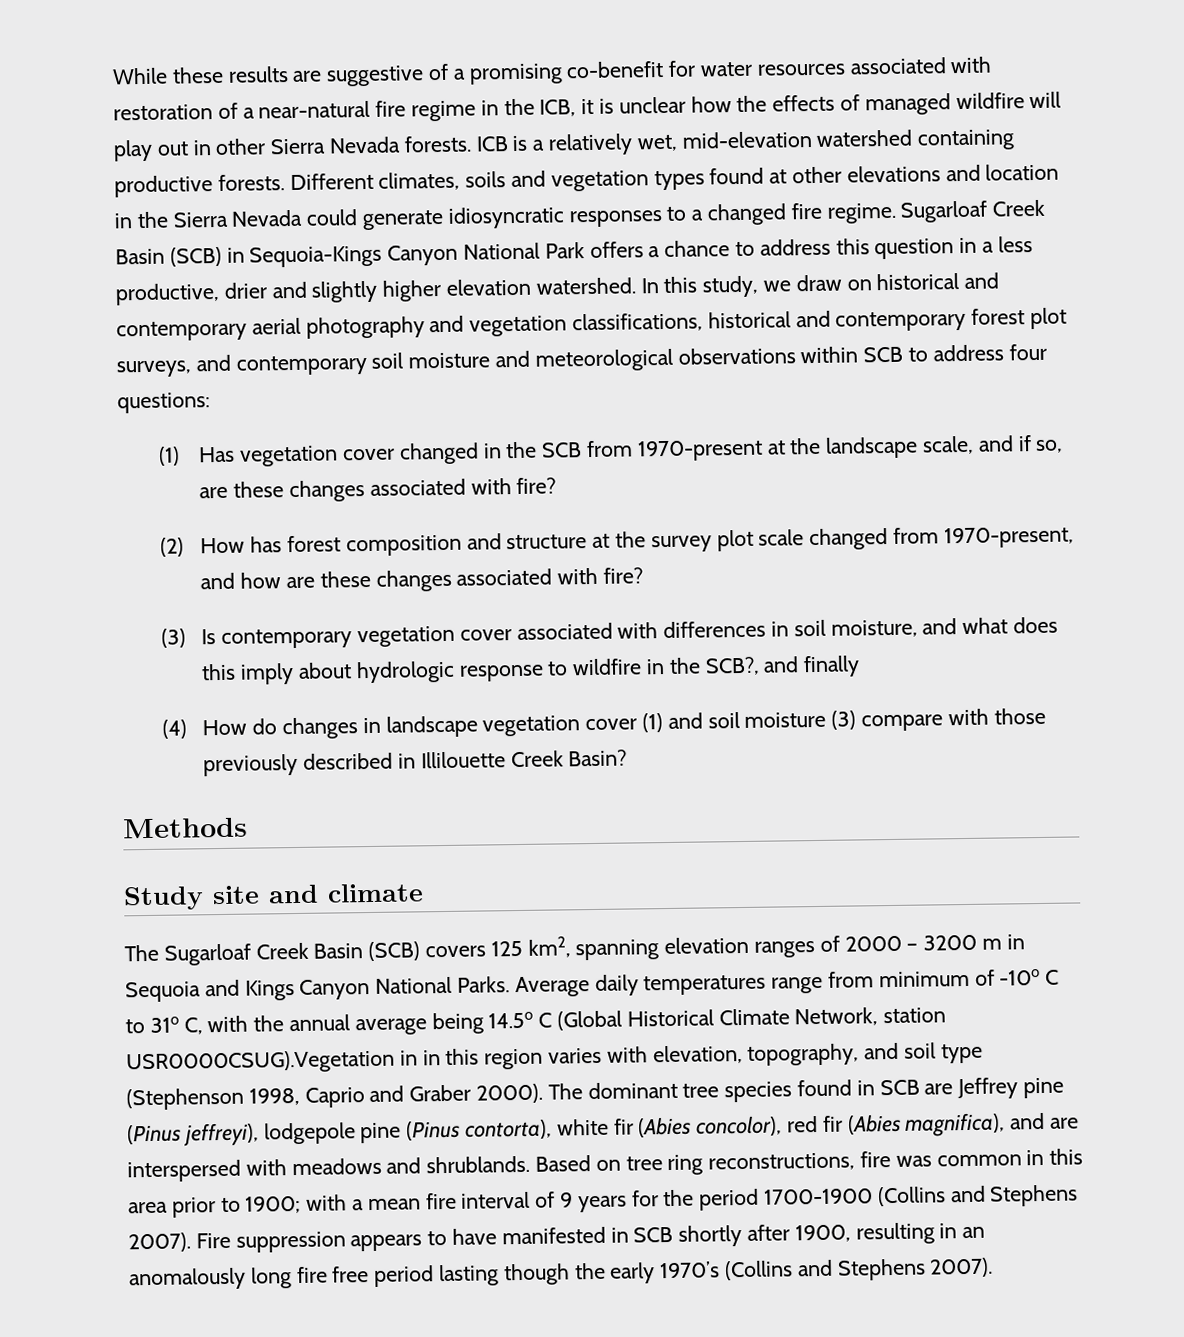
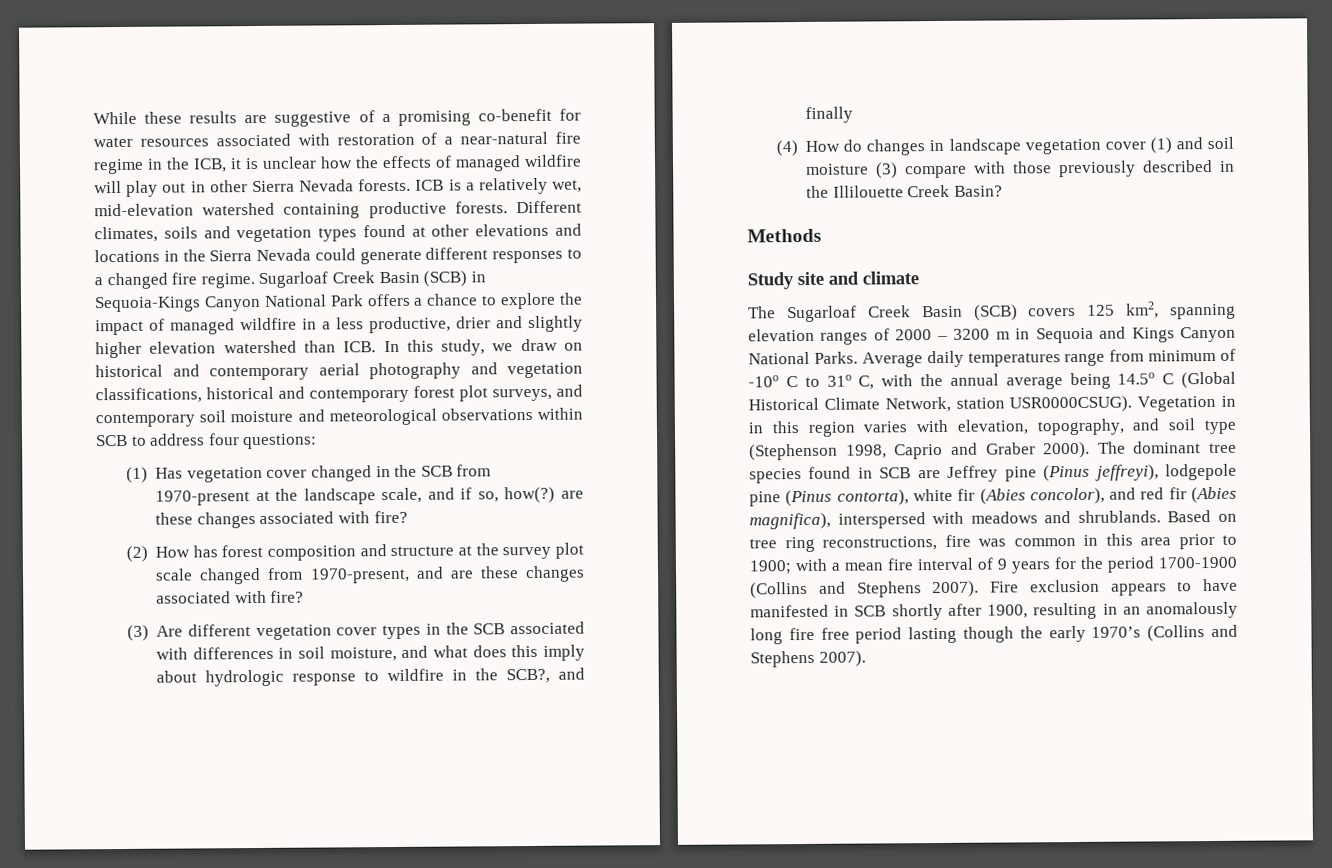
- Different climates, soils and vegetation types found at other elevations and location in the Sierra Nevada could generate idiosyncratic responses to a changed fire regime.
+ Different climates, soils and vegetation types found at other elevations and locations in the Sierra Nevada could generate different responses to a changed fire regime.
- Sugarloaf Creek Basin (SCB) in Sequoia-Kings Canyon National Park offers a chance to address this question in a less productive, drier and slightly higher elevation watershed. In this study, we draw on historical and contemporary aerial photography and vegetation classifications, historical and contemporary forest plot surveys, and contemporary soil moisture and meteorological observations within SCB to address four questions:
+ Sugarloaf Creek Basin (SCB) in Sequoia-Kings Canyon National Park offers a chance to explore the impact of managed wildfire in a less productive, drier and slightly higher elevation watershed than ICB. In this study, we draw on historical and contemporary aerial photography and vegetation classifications, historical and contemporary forest plot surveys, and contemporary soil moisture and meteorological observations within SCB to address four questions:
- (1) Has vegetation cover changed in the SCB from 1970-present at the landscape scale, and if so, are these changes associated with fire?
+ (1) Has vegetation cover changed in the SCB from 1970-present at the landscape scale, and if so, how(?) are these changes associated with fire?
- (2) How has forest composition and structure at the survey plot scale changed from 1970-present, and how are these changes associated with fire?
+ (2) How has forest composition and structure at the survey plot scale changed from 1970-present, and are these changes associated with fire?
- (3) Is contemporary vegetation cover associated with differences in soil moisture, and what does this imply about hydrologic response to wildfire in the SCB?, and finally
+ (3) Are different vegetation cover types in the SCB associated with differences in soil moisture, and what does this imply about hydrologic response to wildfire in the SCB?, and finally
- (4) How do changes in landscape vegetation cover (1) and soil moisture (3) compare with those previously described in Illilouette Creek Basin?
+ (4) How do changes in landscape vegetation cover (1) and soil moisture (3) compare with those previously described in the Illilouette Creek Basin?
- Average daily temperatures range from minimum of -10o C to 31o C, with the annual average being 14.5o C (Global Historical Climate Network, station USR0000CSUG).Vegetation in in this region varies with elevation, topography, and soil type (Stephenson 1998, Caprio and Graber 2000).
+ Average daily temperatures range from minimum of -10o C to 31o C, with the annual average being 14.5o C (Global Historical Climate Network, station USR0000CSUG). Vegetation in in this region varies with elevation, topography, and soil type (Stephenson 1998, Caprio and Graber 2000).
- The dominant tree species found in SCB are Jeffrey pine (Pinus jeffreyi), lodgepole pine (Pinus contorta), white fir (Abies concolor), red fir (Abies magnifica), and are interspersed with meadows and shrublands.
+ The dominant tree species found in SCB are Jeffrey pine (Pinus jeffreyi), lodgepole pine (Pinus contorta), white fir (Abies concolor), and red fir (Abies magnifica), interspersed with meadows and shrublands.
- Fire suppression appears to have manifested in SCB shortly after 1900, resulting in an anomalously long fire free period lasting though the early 1970’s (Collins and Stephens 2007).
+ Fire exclusion appears to have manifested in SCB shortly after 1900, resulting in an anomalously long fire free period lasting though the early 1970’s (Collins and Stephens 2007).

